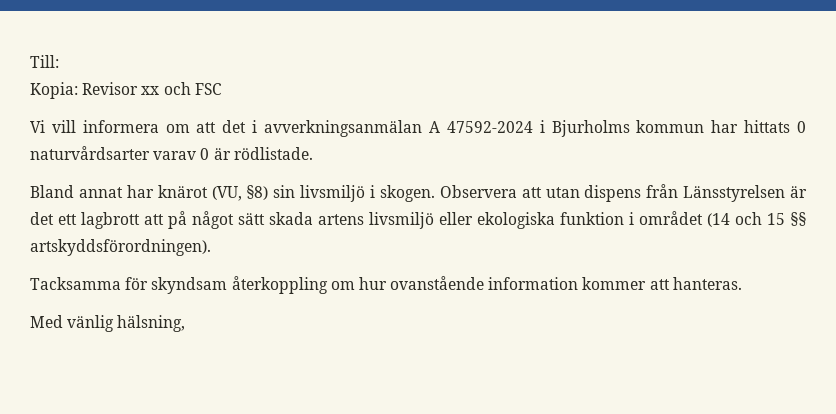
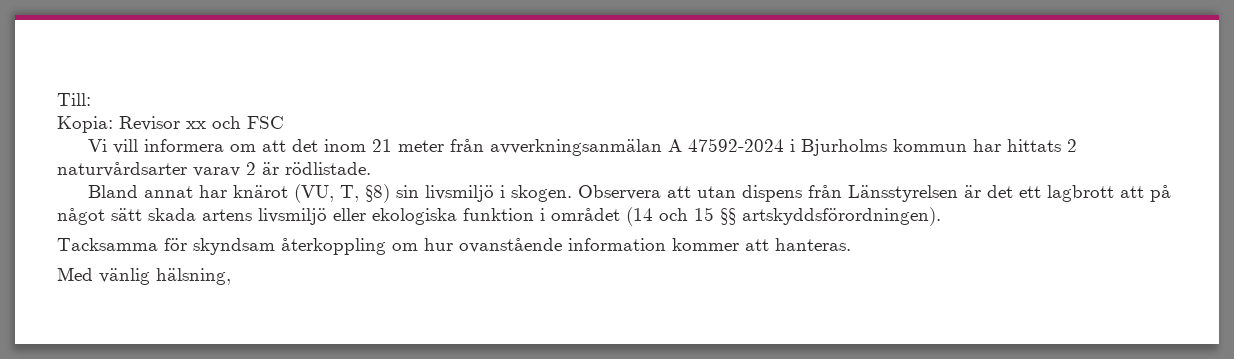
- Vi vill informera om att det i avverkningsanmälan A 47592-2024 i Bjurholms kommun har hittats 0 naturvårdsarter varav 0 är rödlistade.
+ Vi vill informera om att det inom 21 meter från avverkningsanmälan A 47592-2024 i Bjurholms kommun har hittats 2 naturvårdsarter varav 2 är rödlistade.
- Bland annat har knärot (VU, §8) sin livsmiljö i skogen.
+ Bland annat har knärot (VU, T, §8) sin livsmiljö i skogen.

